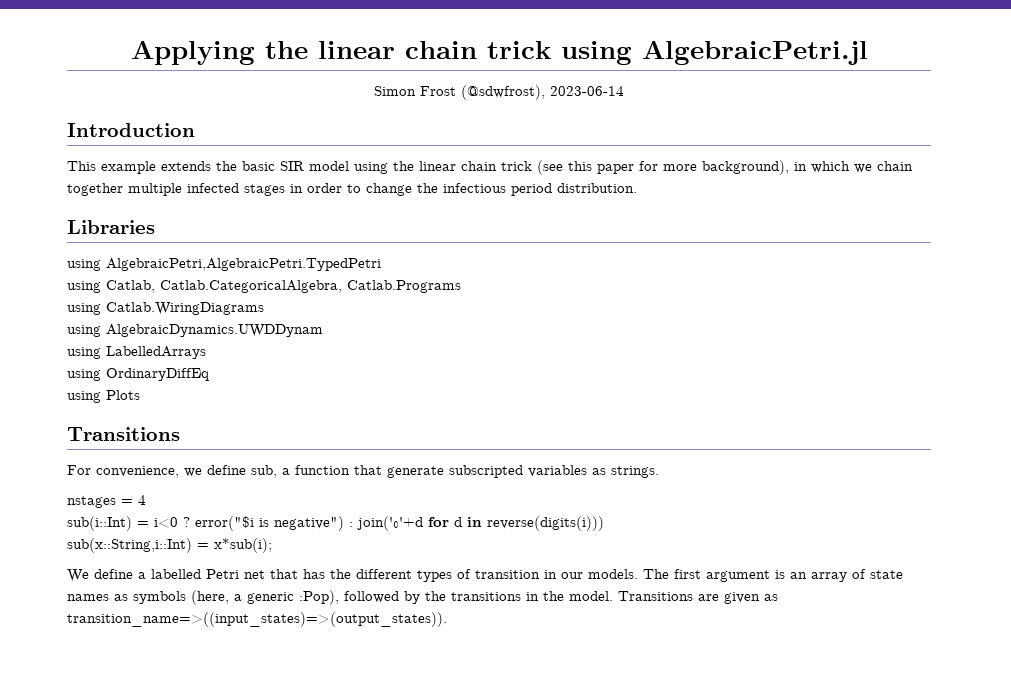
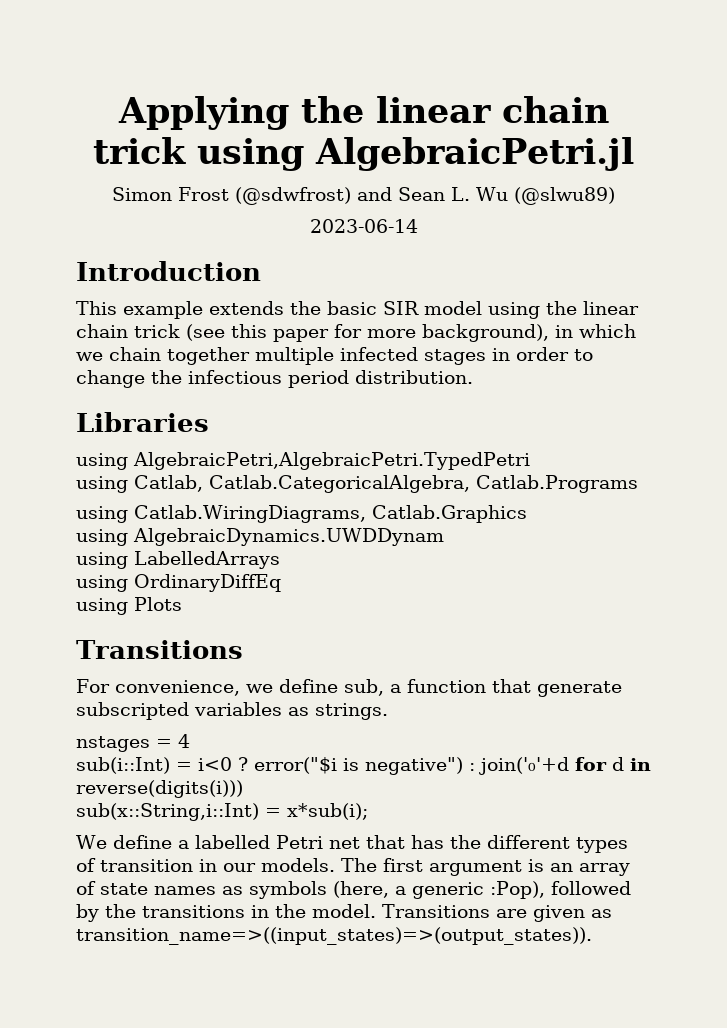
- Simon Frost (@sdwfrost), 2023-06-14
+ Simon Frost (@sdwfrost) and Sean L. Wu (@slwu89)
+ 2023-06-14
- using Catlab.WiringDiagrams
+ using Catlab.WiringDiagrams, Catlab.Graphics

